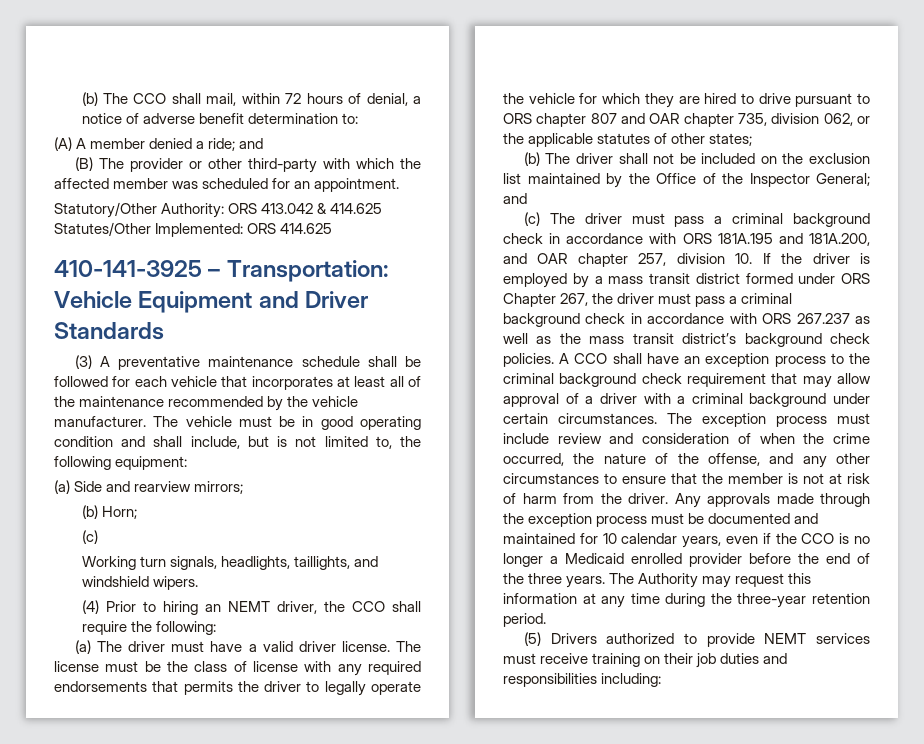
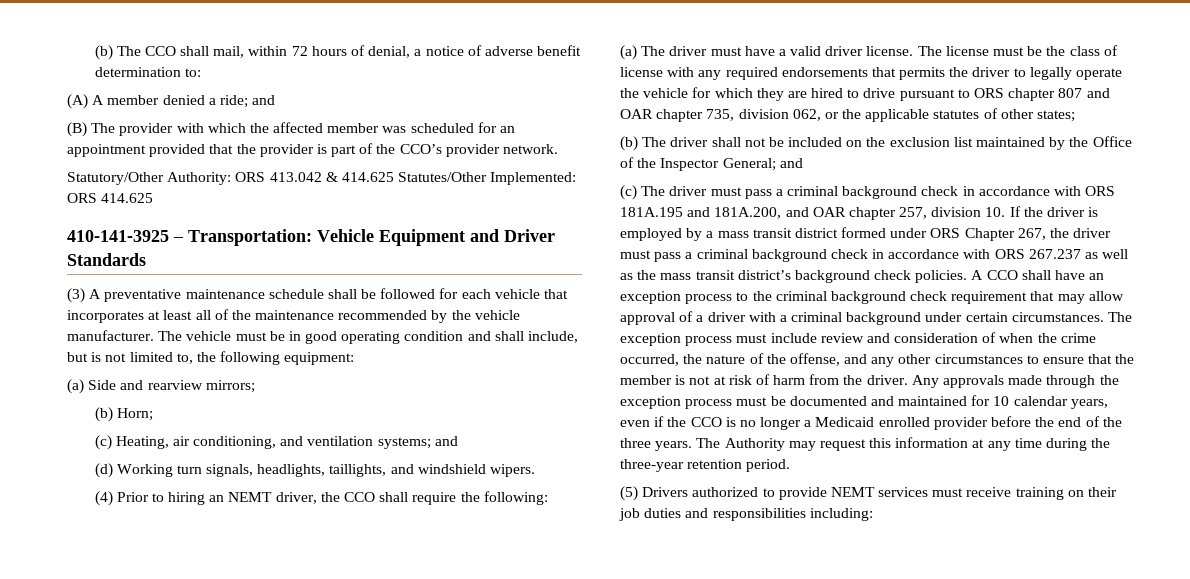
- (B) The provider or other third-party with which the affected member was scheduled for an appointment.
+ (B) The provider with which the affected member was scheduled for an appointment provided that the provider is part of the CCO’s provider network.
  (b) Horn;
- (c)
- Working turn signals, headlights, taillights, and windshield wipers.
+ (c) Heating, air conditioning, and ventilation systems; and
+ (d) Working turn signals, headlights, taillights, and windshield wipers.

